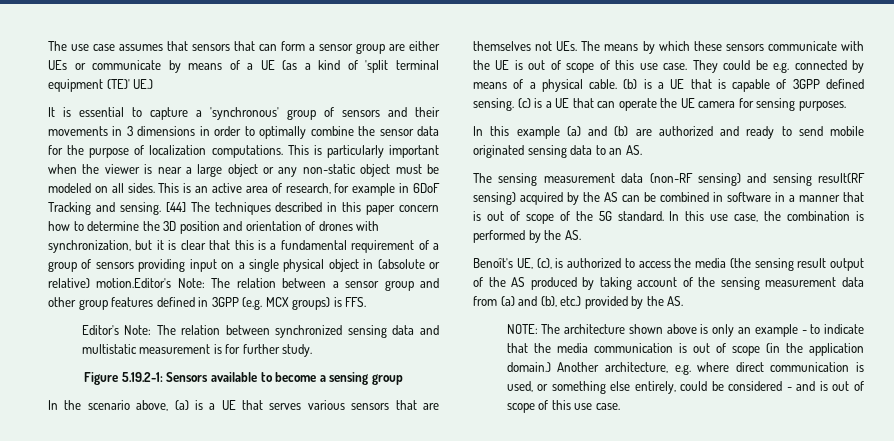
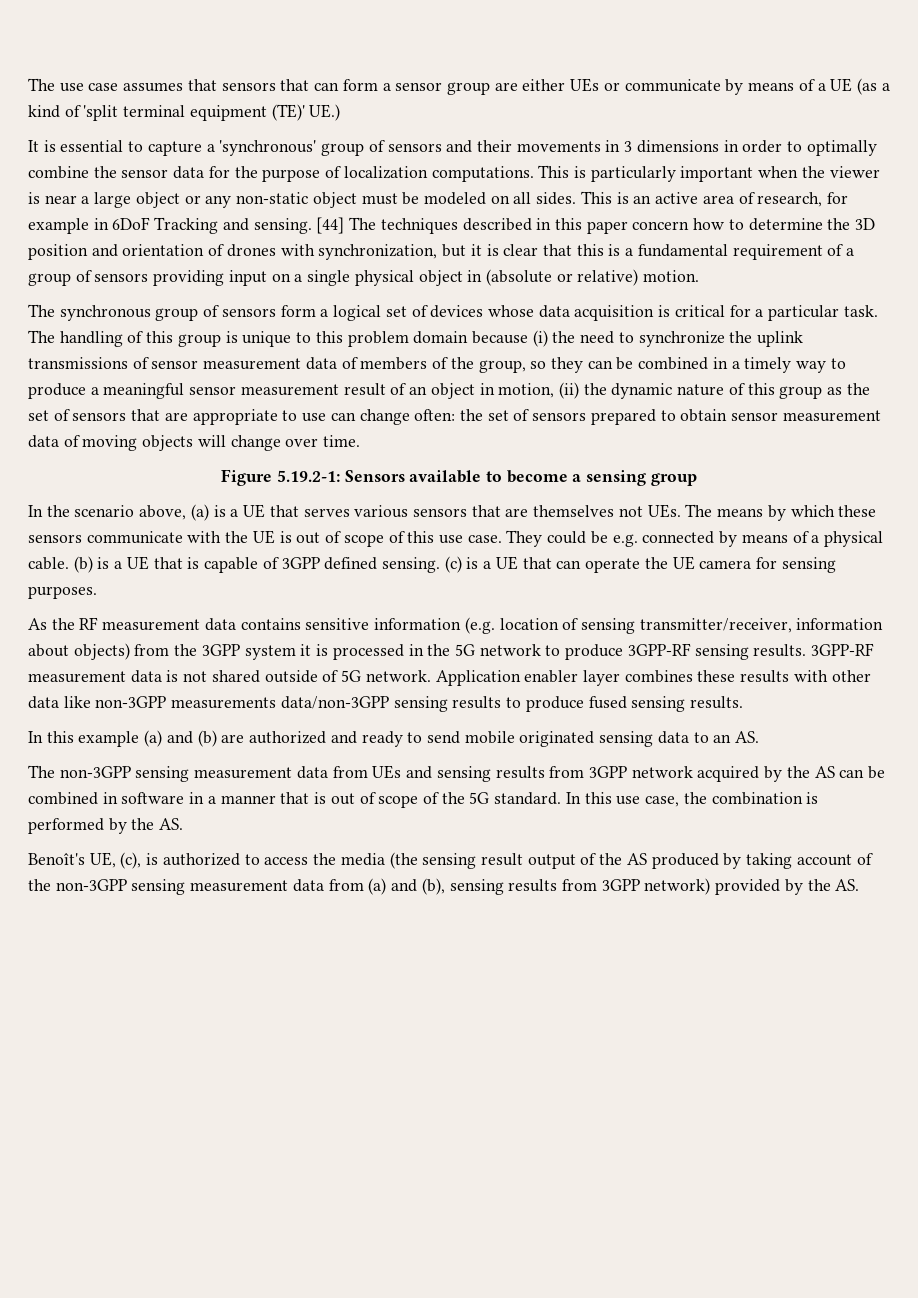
- [44] The techniques described in this paper concern how to determine the 3D position and orientation of drones with synchronization, but it is clear that this is a fundamental requirement of a group of sensors providing input on a single physical object in (absolute or relative) motion.Editor's Note: The relation between a sensor group and other group features defined in 3GPP (e.g. MCX groups) is FFS.
- Editor's Note: The relation between synchronized sensing data and multistatic measurement is for further study.
+ [44] The techniques described in this paper concern how to determine the 3D position and orientation of drones with synchronization, but it is clear that this is a fundamental requirement of a group of sensors providing input on a single physical object in (absolute or relative) motion.
+ The synchronous group of sensors form a logical set of devices whose data acquisition is critical for a particular task. The handling of this group is unique to this problem domain because (i) the need to synchronize the uplink transmissions of sensor measurement data of members of the group, so they can be combined in a timely way to produce a meaningful sensor measurement result of an object in motion, (ii) the dynamic nature of this group as the set of sensors that are appropriate to use can change often: the set of sensors prepared to obtain sensor measurement data of moving objects will change over time.
+ As the RF measurement data contains sensitive information (e.g. location of sensing transmitter/receiver, information about objects) from the 3GPP system it is processed in the 5G network to produce 3GPP-RF sensing results. 3GPP-RF measurement data is not shared outside of 5G network. Application enabler layer combines these results with other data like non-3GPP measurements data/non-3GPP sensing results to produce fused sensing results.
- The sensing measurement data (non-RF sensing) and sensing result(RF sensing) acquired by the AS can be combined in software in a manner that is out of scope of the 5G standard.
+ The non-3GPP sensing measurement data from UEs and sensing results from 3GPP network acquired by the AS can be combined in software in a manner that is out of scope of the 5G standard.
- Benoît's UE, (c), is authorized to access the media (the sensing result output of the AS produced by taking account of the sensing measurement data from (a) and (b), etc.) provided by the AS.
+ Benoît's UE, (c), is authorized to access the media (the sensing result output of the AS produced by taking account of the non-3GPP sensing measurement data from (a) and (b), sensing results from 3GPP network) provided by the AS.
- NOTE: The architecture shown above is only an example - to indicate that the media communication is out of scope (in the application domain.) Another architecture, e.g. where direct communication is used, or something else entirely, could be considered - and is out of scope of this use case.

